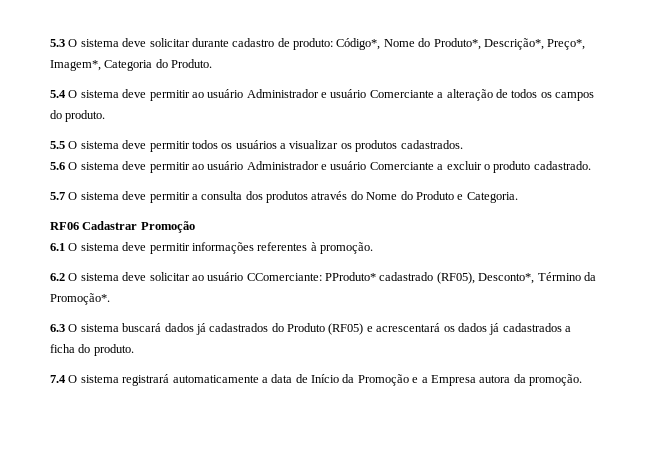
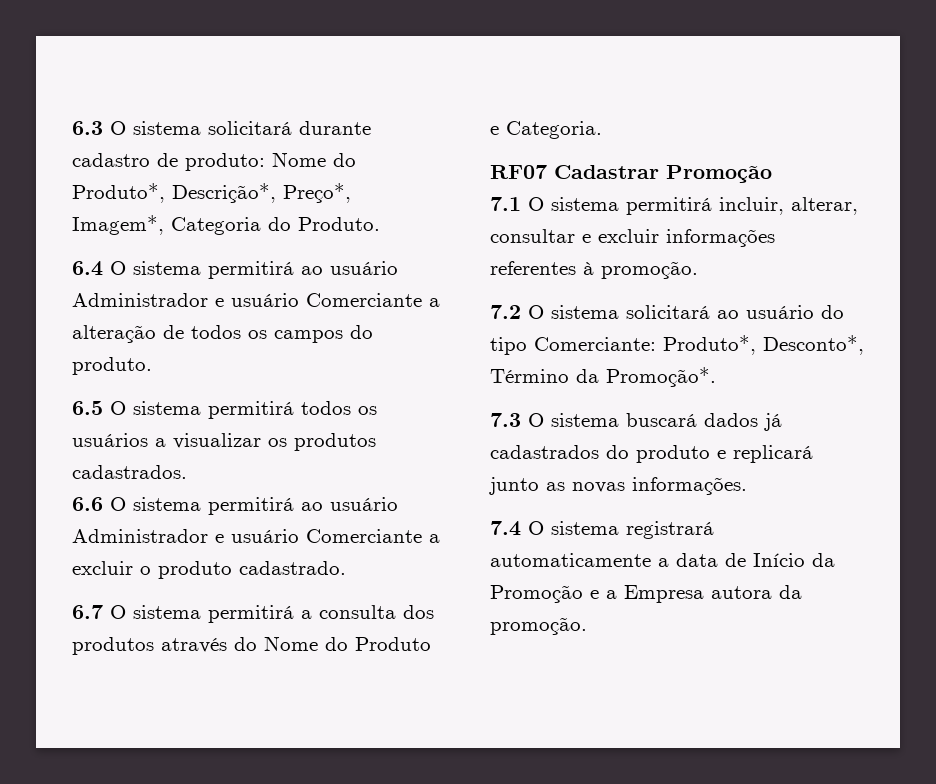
- 5.3 O sistema deve solicitar durante cadastro de produto: Código*, Nome do Produto*, Descrição*, Preço*, Imagem*, Categoria do Produto.
+ 6.3 O sistema solicitará durante cadastro de produto: Nome do Produto*, Descrição*, Preço*, Imagem*, Categoria do Produto.
- 5.4 O sistema deve permitir ao usuário Administrador e usuário Comerciante a alteração de todos os campos do produto.
+ 6.4 O sistema permitirá ao usuário Administrador e usuário Comerciante a alteração de todos os campos do produto.
- 5.5 O sistema deve permitir todos os usuários a visualizar os produtos cadastrados.
+ 6.5 O sistema permitirá todos os usuários a visualizar os produtos cadastrados.
- 5.6 O sistema deve permitir ao usuário Administrador e usuário Comerciante a excluir o produto cadastrado.
+ 6.6 O sistema permitirá ao usuário Administrador e usuário Comerciante a excluir o produto cadastrado.
- 5.7 O sistema deve permitir a consulta dos produtos através do Nome do Produto e Categoria.
+ 6.7 O sistema permitirá a consulta dos produtos através do Nome do Produto e Categoria.
- RF06 Cadastrar Promoção
+ RF07 Cadastrar Promoção
- 6.1 O sistema deve permitir informações referentes à promoção.
+ 7.1 O sistema permitirá incluir, alterar, consultar e excluir informações referentes à promoção.
- 6.2 O sistema deve solicitar ao usuário CComerciante: PProduto* cadastrado (RF05), Desconto*, Término da Promoção*.
+ 7.2 O sistema solicitará ao usuário do tipo Comerciante: Produto*, Desconto*, Término da Promoção*.
- 6.3 O sistema buscará dados já cadastrados do Produto (RF05) e acrescentará os dados já cadastrados a ficha do produto.
+ 7.3 O sistema buscará dados já cadastrados do produto e replicará junto as novas informações.

